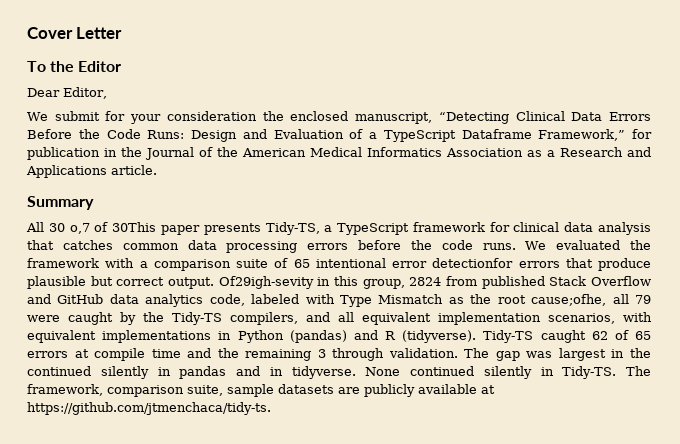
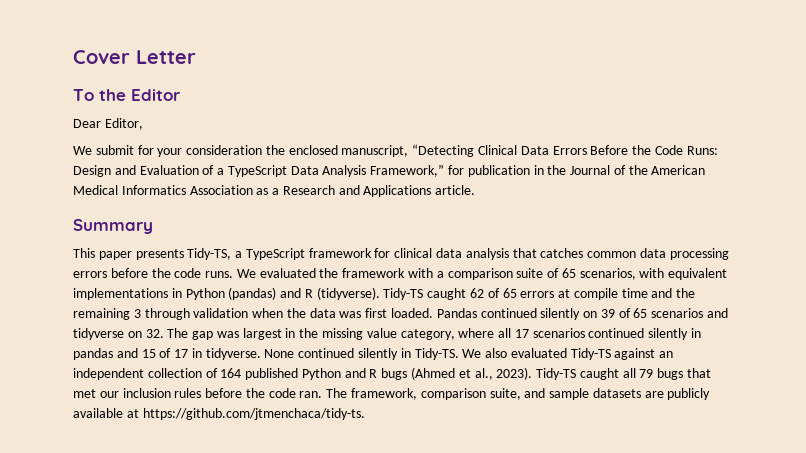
- We submit for your consideration the enclosed manuscript, “Detecting Clinical Data Errors Before the Code Runs: Design and Evaluation of a TypeScript Dataframe Framework,” for publication in the Journal of the American Medical Informatics Association as a Research and Applications article.
+ We submit for your consideration the enclosed manuscript, “Detecting Clinical Data Errors Before the Code Runs: Design and Evaluation of a TypeScript Data Analysis Framework,” for publication in the Journal of the American Medical Informatics Association as a Research and Applications article.
- All 30 o,7 of 30This paper presents Tidy-TS, a TypeScript framework for clinical data analysis that catches common data processing errors before the code runs.
+ This paper presents Tidy-TS, a TypeScript framework for clinical data analysis that catches common data processing errors before the code runs.
- We evaluated the framework with a comparison suite of 65 intentional error detectionfor errors that produce plausible but correct output. Of29igh-sevity in this group, 2824 from published Stack Overflow and GitHub data analytics code, labeled with Type Mismatch as the root cause;ofhe, all 79 were caught by the Tidy-TS compilers, and all equivalent implementation scenarios, with equivalent implementations in Python (pandas) and R (tidyverse).
+ We evaluated the framework with a comparison suite of 65 scenarios, with equivalent implementations in Python (pandas) and R (tidyverse).
- Tidy-TS caught 62 of 65 errors at compile time and the remaining 3 through validation. The gap was largest in the continued silently in pandas and in tidyverse.
+ Tidy-TS caught 62 of 65 errors at compile time and the remaining 3 through validation when the data was first loaded. Pandas continued silently on 39 of 65 scenarios and tidyverse on 32. The gap was largest in the missing value category, where all 17 scenarios continued silently in pandas and 15 of 17 in tidyverse.
+ We also evaluated Tidy-TS against an independent collection of 164 published Python and R bugs (Ahmed et al., 2023). Tidy-TS caught all 79 bugs that met our inclusion rules before the code ran.
- The framework, comparison suite, sample datasets are publicly available at https://github.com/jtmenchaca/tidy-ts.
+ The framework, comparison suite, and sample datasets are publicly available at https://github.com/jtmenchaca/tidy-ts.

